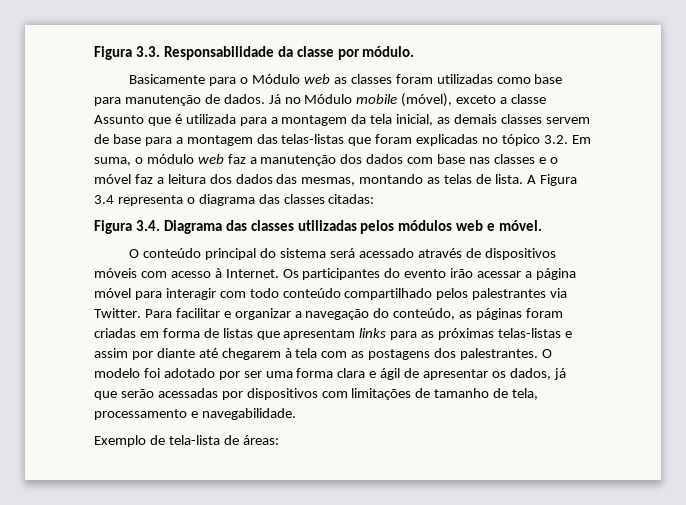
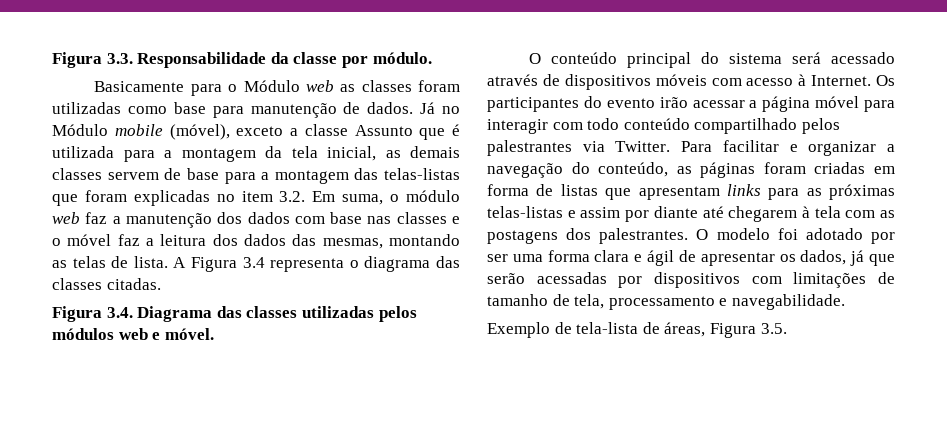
- Já no Módulo mobile (móvel), exceto a classe Assunto que é utilizada para a montagem da tela inicial, as demais classes servem de base para a montagem das telas-listas que foram explicadas no tópico 3.2. Em suma, o módulo web faz a manutenção dos dados com base nas classes e o móvel faz a leitura dos dados das mesmas, montando as telas de lista.
+ Já no Módulo mobile (móvel), exceto a classe Assunto que é utilizada para a montagem da tela inicial, as demais classes servem de base para a montagem das telas-listas que foram explicadas no item 3.2. Em suma, o módulo web faz a manutenção dos dados com base nas classes e o móvel faz a leitura dos dados das mesmas, montando as telas de lista.
- A Figura 3.4 representa o diagrama das classes citadas:
+ A Figura 3.4 representa o diagrama das classes citadas.
- Exemplo de tela-lista de áreas:
+ Exemplo de tela-lista de áreas, Figura 3.5.

